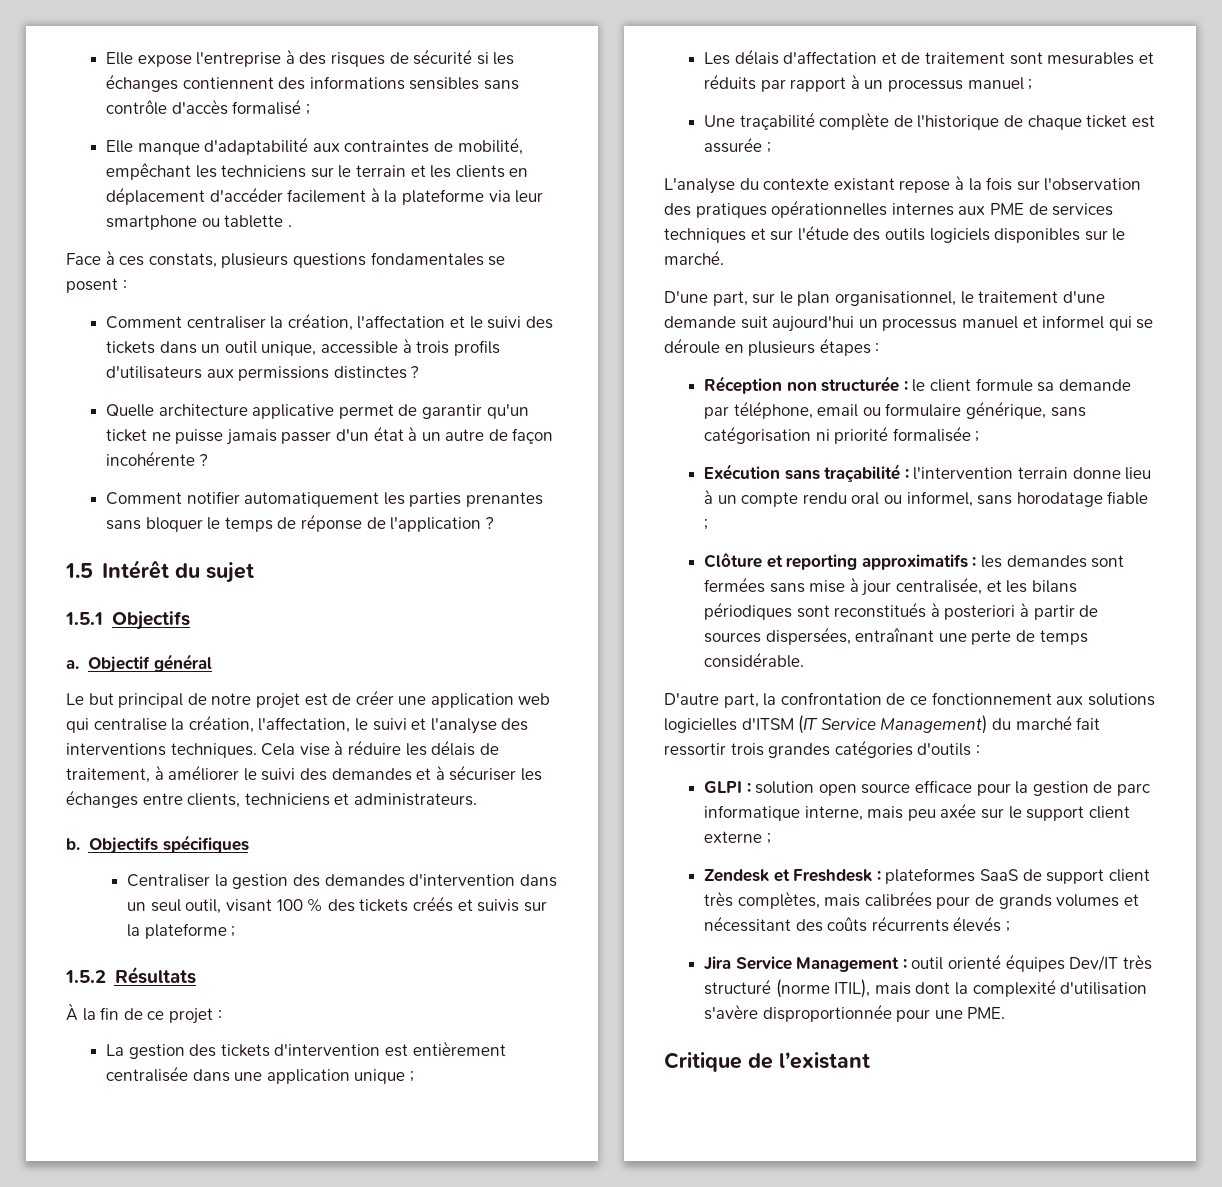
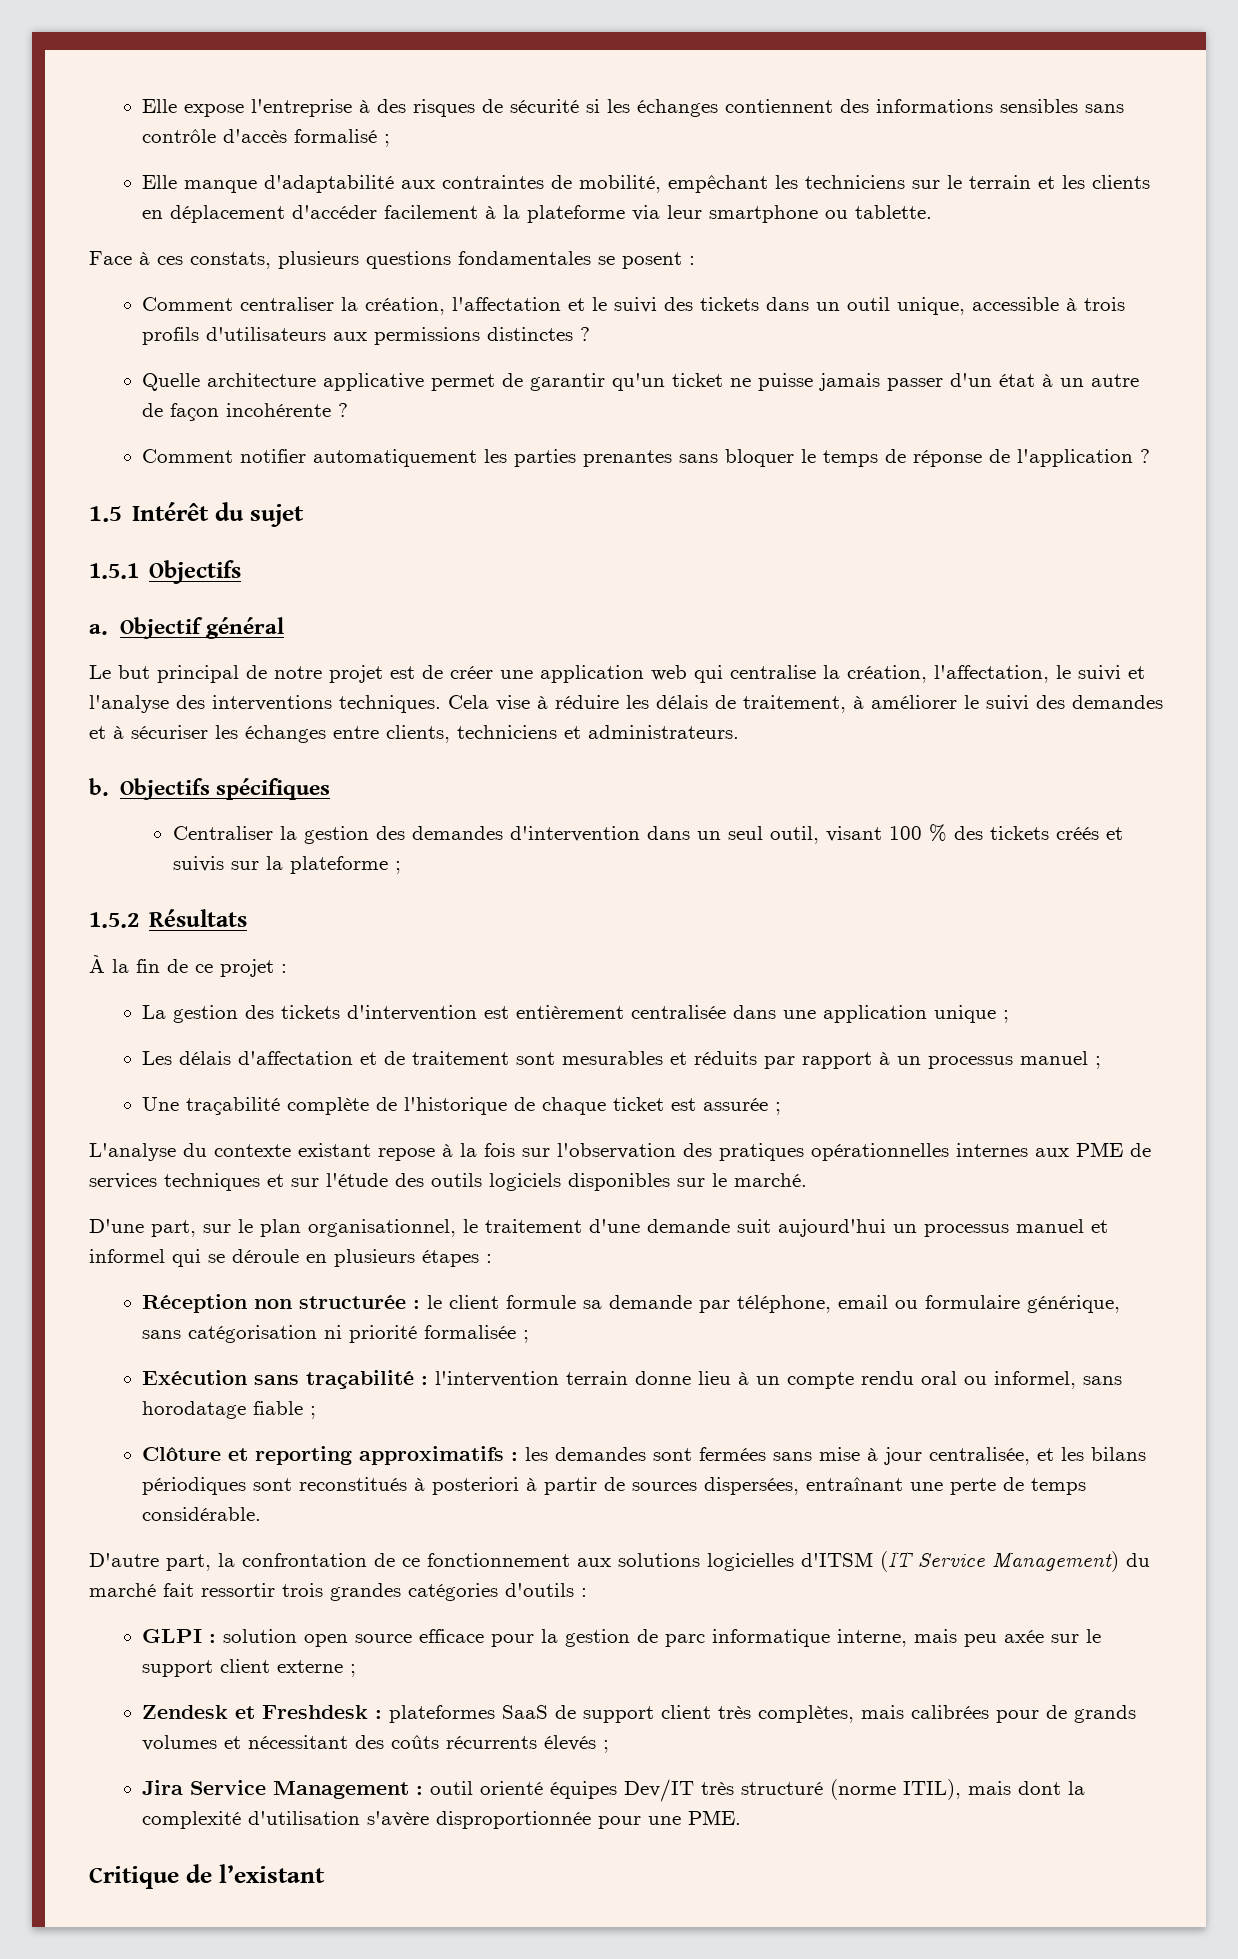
- Elle manque d'adaptabilité aux contraintes de mobilité, empêchant les techniciens sur le terrain et les clients en déplacement d'accéder facilement à la plateforme via leur smartphone ou tablette .
+ Elle manque d'adaptabilité aux contraintes de mobilité, empêchant les techniciens sur le terrain et les clients en déplacement d'accéder facilement à la plateforme via leur smartphone ou tablette.

